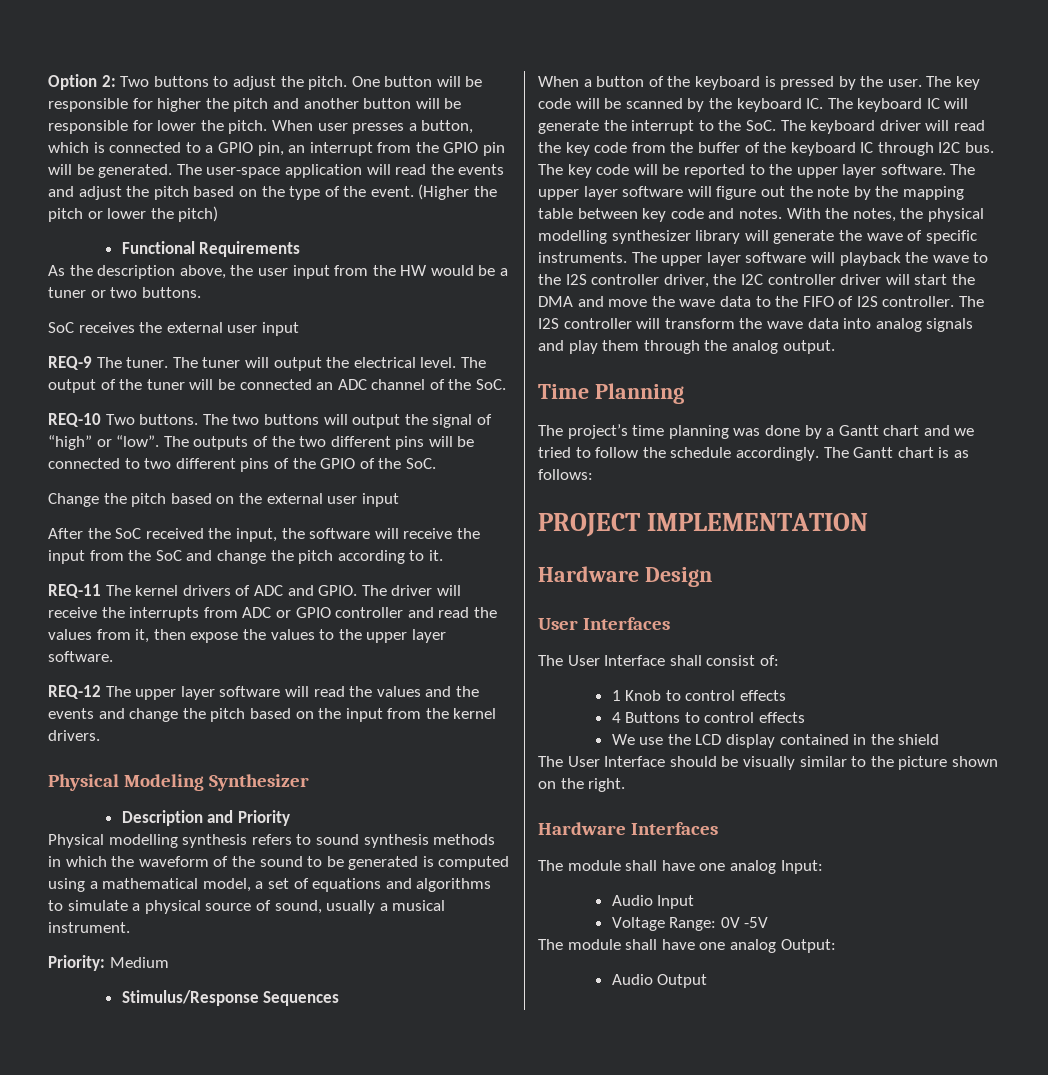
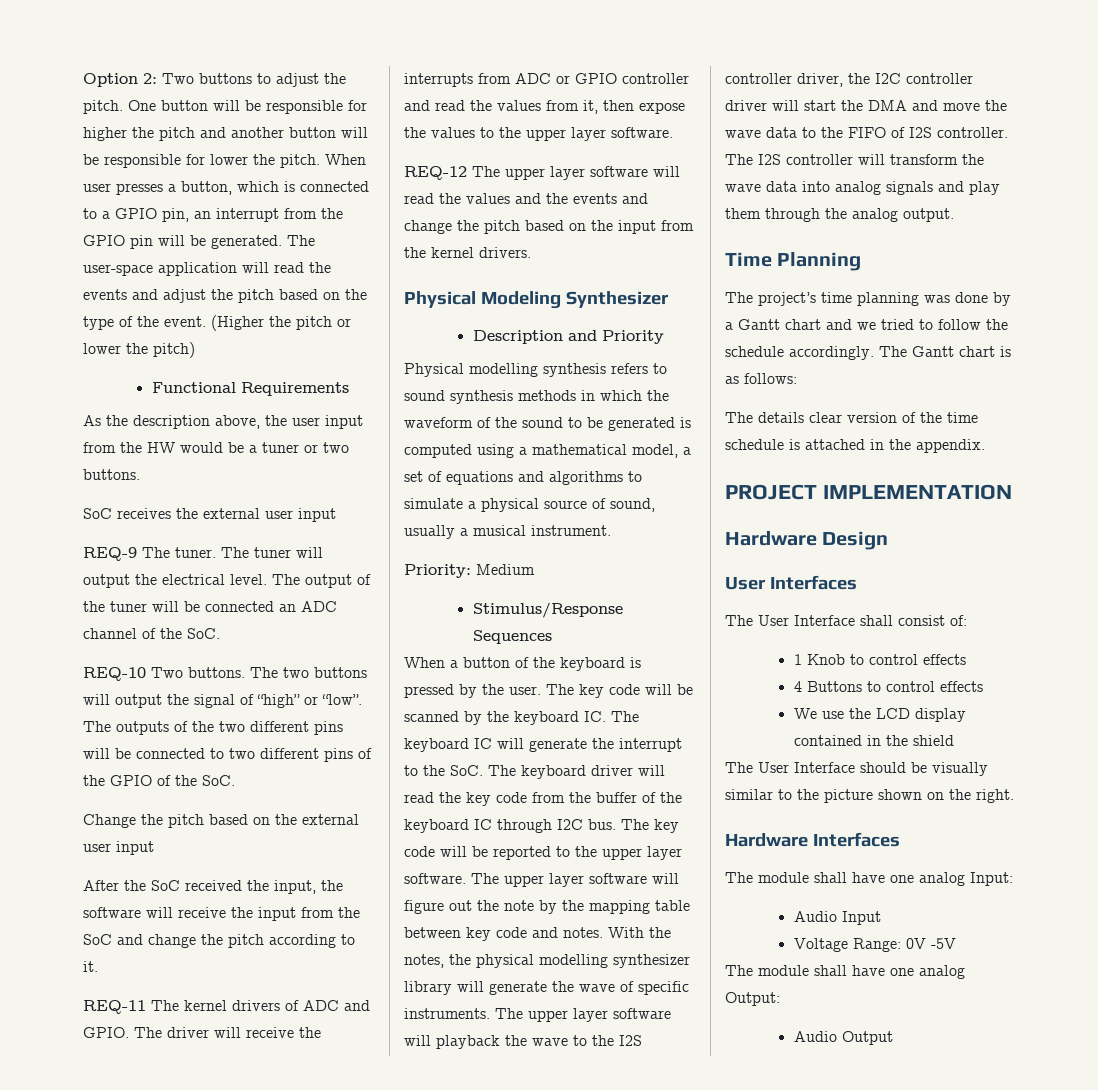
+ The details clear version of the time schedule is attached in the appendix.

